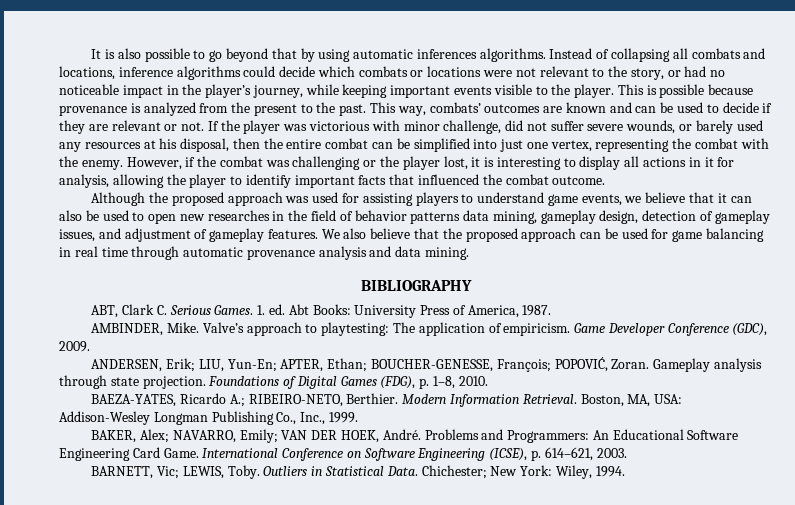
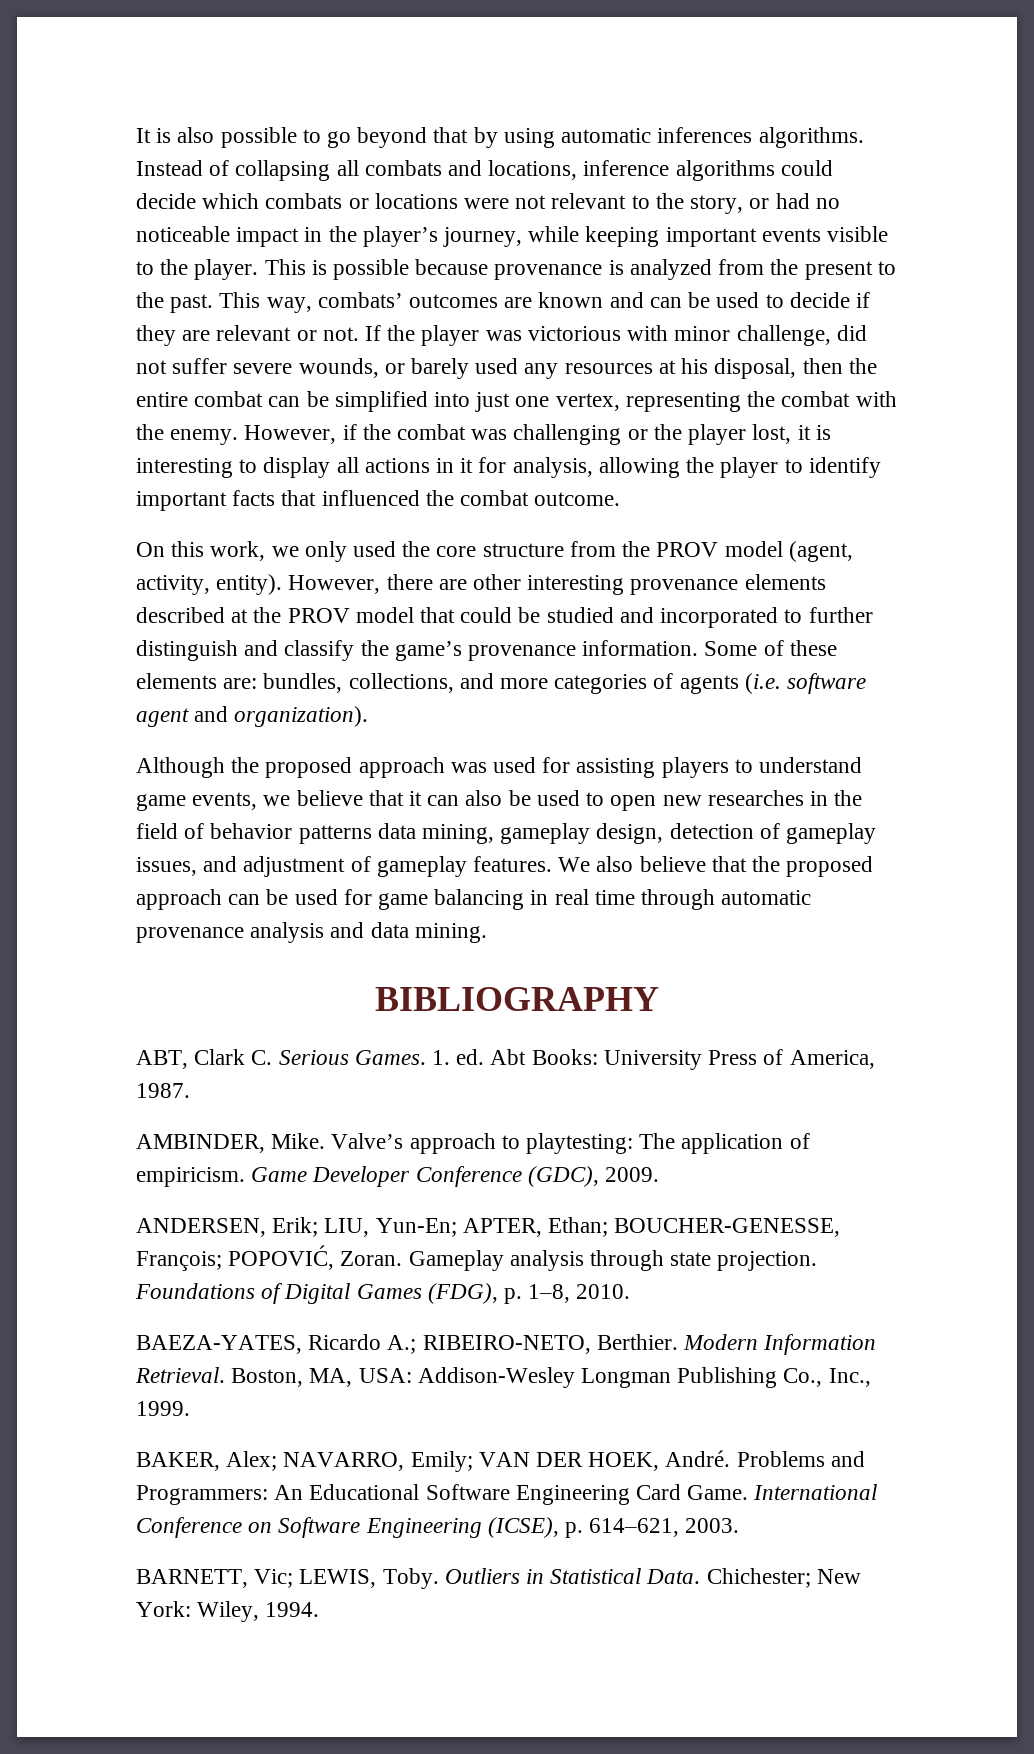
+ On this work, we only used the core structure from the PROV model (agent, activity, entity). However, there are other interesting provenance elements described at the PROV model that could be studied and incorporated to further distinguish and classify the game’s provenance information. Some of these elements are: bundles, collections, and more categories of agents (i.e. software agent and organization).

